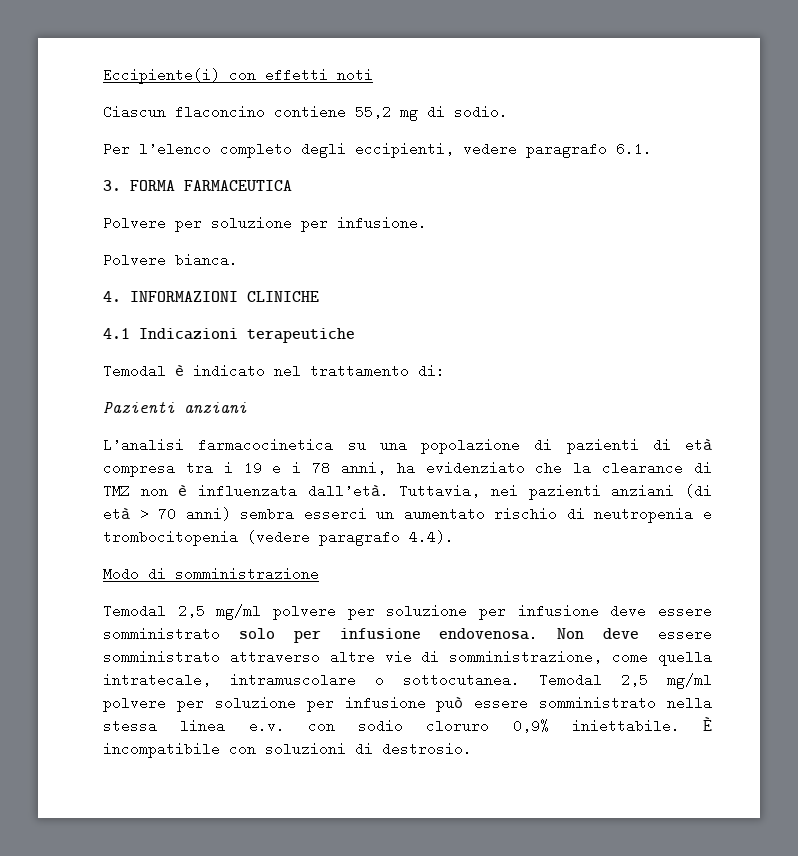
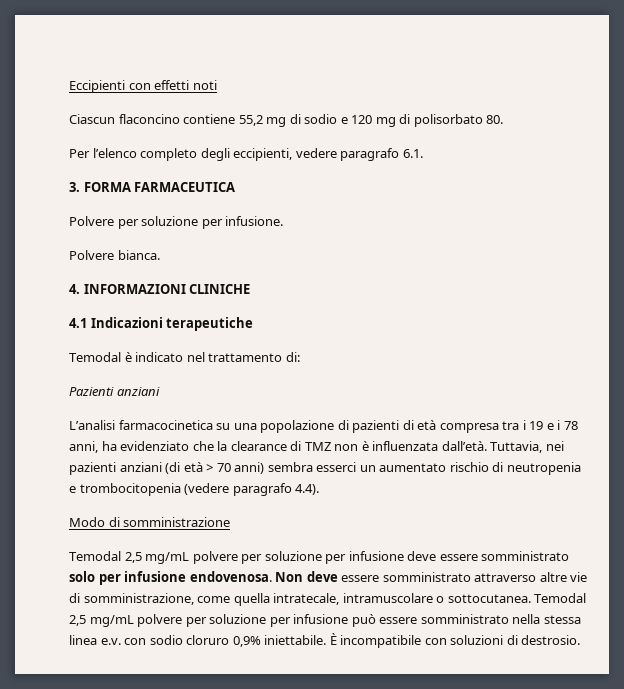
- Eccipiente(i) con effetti noti
+ Eccipienti con effetti noti
- Ciascun flaconcino contiene 55,2 mg di sodio.
+ Ciascun flaconcino contiene 55,2 mg di sodio e 120 mg di polisorbato 80.
- Temodal 2,5 mg/ml polvere per soluzione per infusione deve essere somministrato solo per infusione endovenosa.
+ Temodal 2,5 mg/mL polvere per soluzione per infusione deve essere somministrato solo per infusione endovenosa.
- Temodal 2,5 mg/ml polvere per soluzione per infusione può essere somministrato nella stessa linea e.v. con sodio cloruro 0,9% iniettabile.
+ Temodal 2,5 mg/mL polvere per soluzione per infusione può essere somministrato nella stessa linea e.v. con sodio cloruro 0,9% iniettabile.

